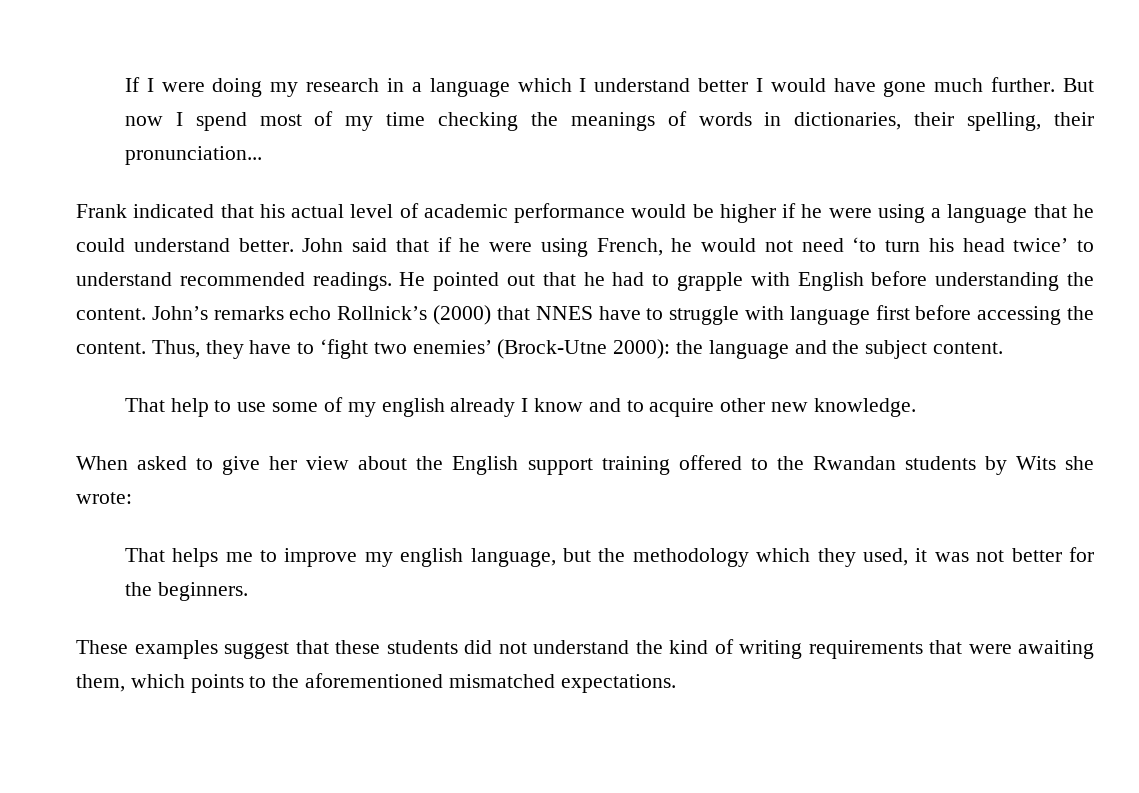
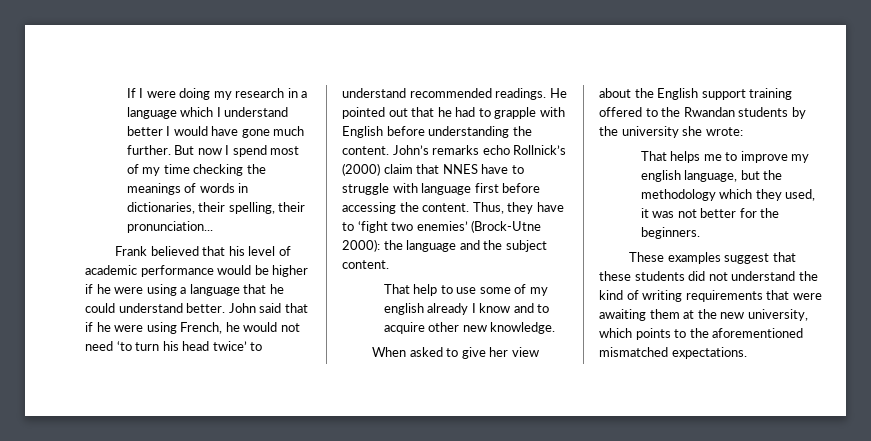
- Frank indicated that his actual level of academic performance would be higher if he were using a language that he could understand better.
+ Frank believed that his level of academic performance would be higher if he were using a language that he could understand better.
- John’s remarks echo Rollnick’s (2000) that NNES have to struggle with language first before accessing the content.
+ John’s remarks echo Rollnick’s (2000) claim that NNES have to struggle with language first before accessing the content.
- When asked to give her view about the English support training offered to the Rwandan students by Wits she wrote:
+ When asked to give her view about the English support training offered to the Rwandan students by the university she wrote:
- These examples suggest that these students did not understand the kind of writing requirements that were awaiting them, which points to the aforementioned mismatched expectations.
+ These examples suggest that these students did not understand the kind of writing requirements that were awaiting them at the new university, which points to the aforementioned mismatched expectations.

